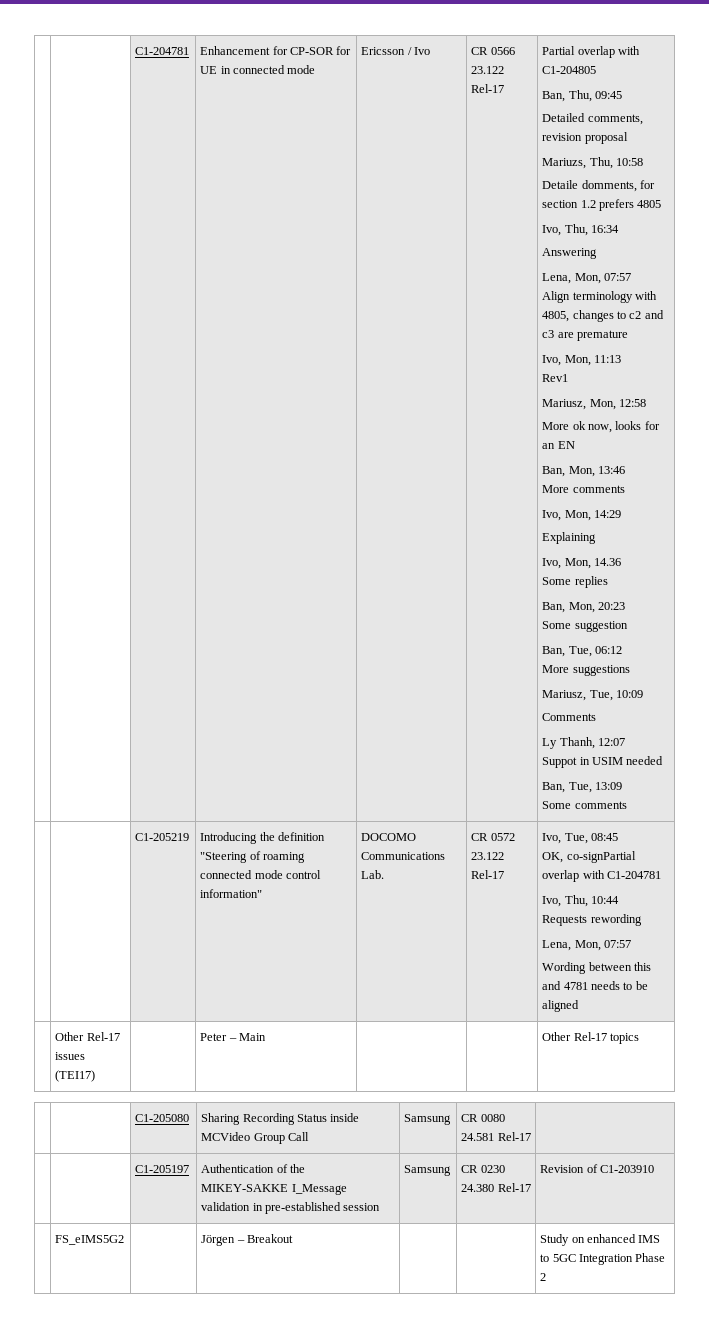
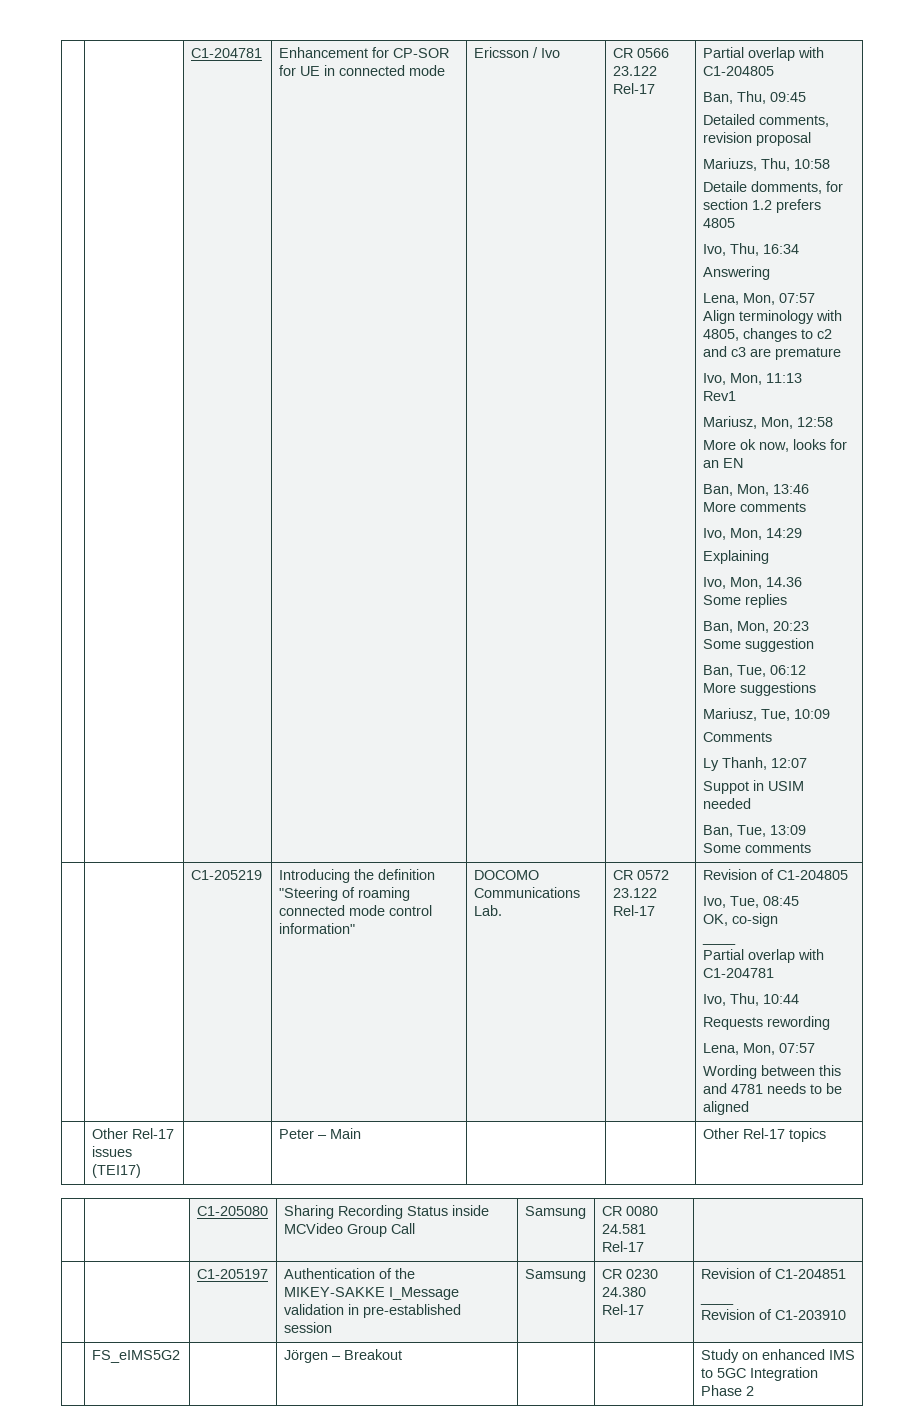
+ Revision of C1-204805
- OK, co-signPartial overlap with C1-204781
+ OK, co-sign
+ ____
+ Partial overlap with C1-204781
- | | C1-205197 | Authentication of the MIKEY-SAKKE I_Message validation in pre-established session | Samsung | CR 0230 24.380 Rel-17 | Revision of C1-203910
+ | | C1-205197 | Authentication of the MIKEY-SAKKE I_Message validation in pre-established session | Samsung | CR 0230 24.380 Rel-17 | Revision of C1-204851
+ ____
+ Revision of C1-203910

